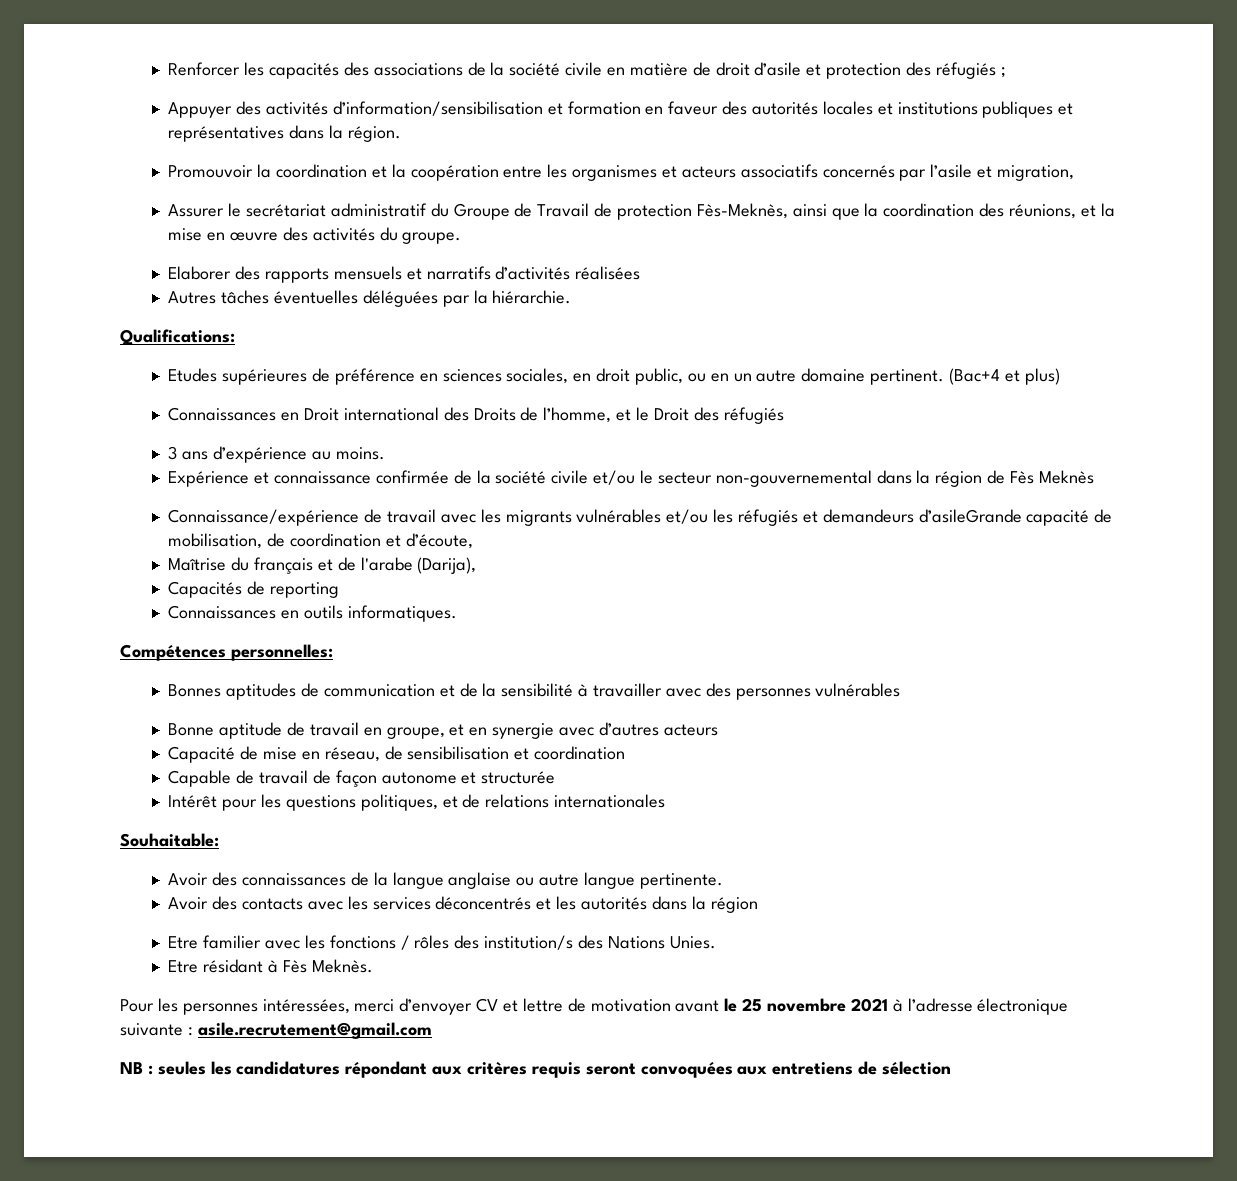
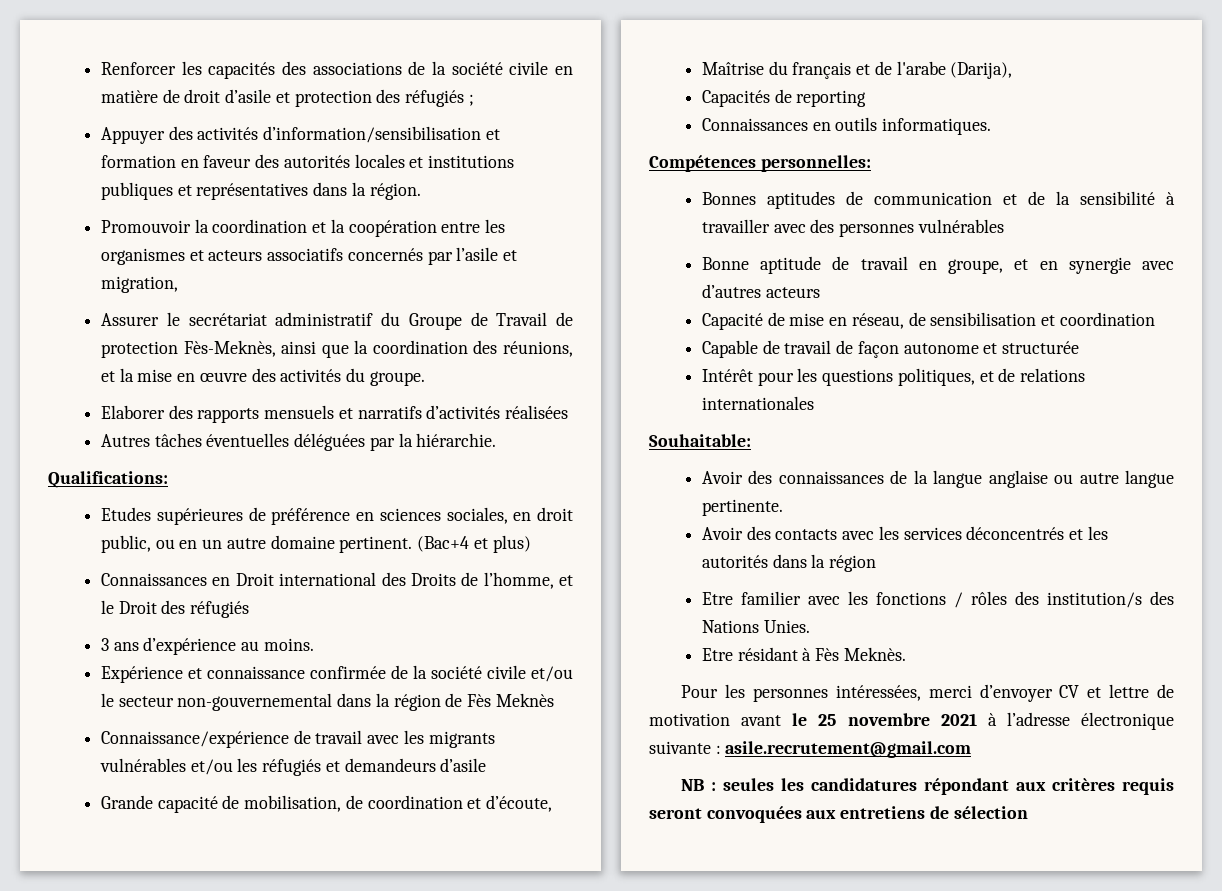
- Connaissance/expérience de travail avec les migrants vulnérables et/ou les réfugiés et demandeurs d’asileGrande capacité de mobilisation, de coordination et d’écoute,
+ Connaissance/expérience de travail avec les migrants vulnérables et/ou les réfugiés et demandeurs d’asile
+ Grande capacité de mobilisation, de coordination et d’écoute,

